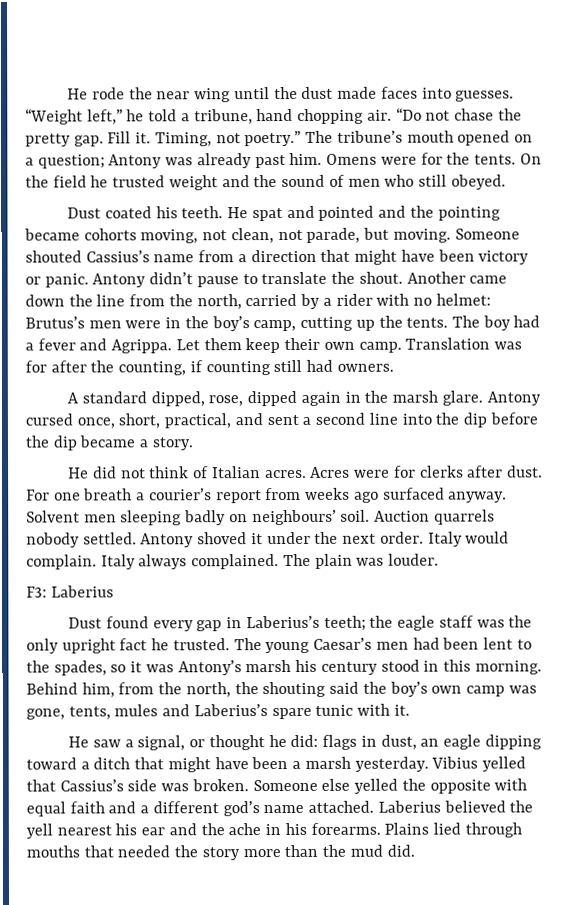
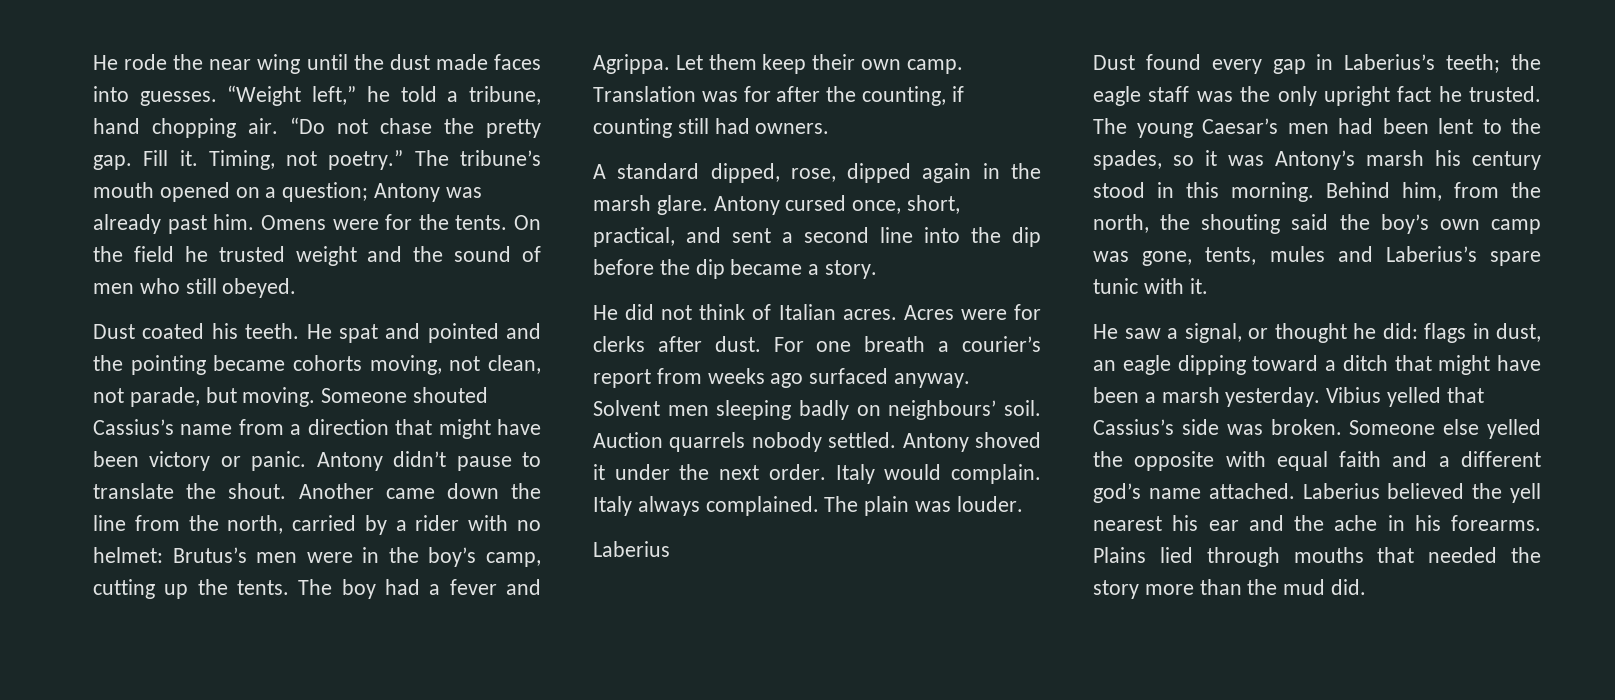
  The plain was louder.
- F3: Laberius
+ Laberius

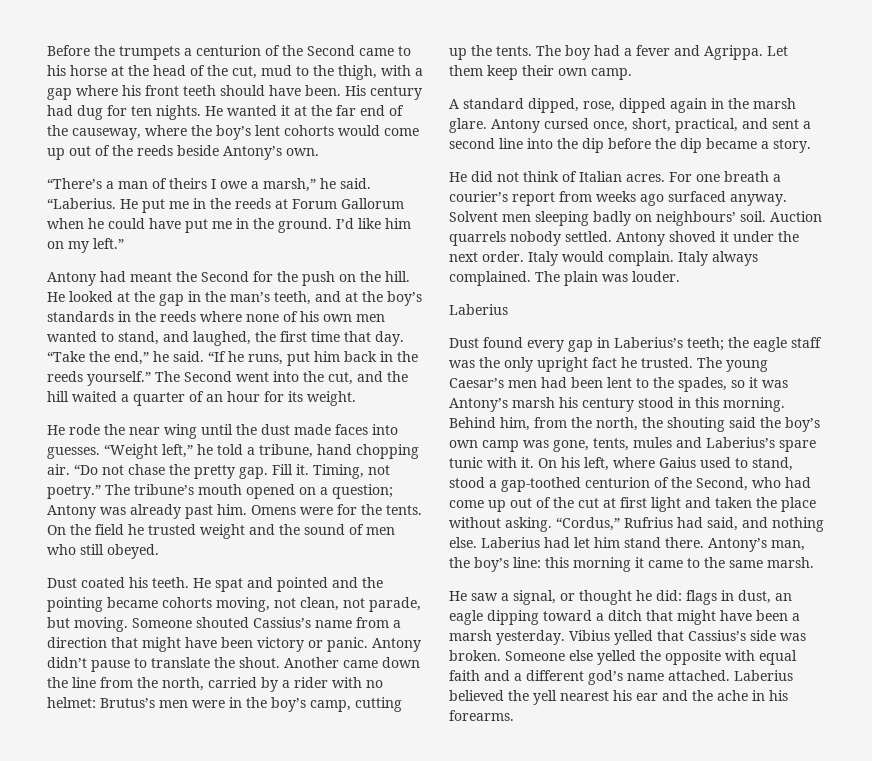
+ Before the trumpets a centurion of the Second came to his horse at the head of the cut, mud to the thigh, with a gap where his front teeth should have been. His century had dug for ten nights. He wanted it at the far end of the causeway, where the boy’s lent cohorts would come up out of the reeds beside Antony’s own.
+ “There’s a man of theirs I owe a marsh,” he said. “Laberius. He put me in the reeds at Forum Gallorum when he could have put me in the ground. I’d like him on my left.”
+ Antony had meant the Second for the push on the hill. He looked at the gap in the man’s teeth, and at the boy’s standards in the reeds where none of his own men wanted to stand, and laughed, the first time that day. “Take the end,” he said. “If he runs, put him back in the reeds yourself.” The Second went into the cut, and the hill waited a quarter of an hour for its weight.
- Translation was for after the counting, if counting still had owners.
- Acres were for clerks after dust.
+ On his left, where Gaius used to stand, stood a gap-toothed centurion of the Second, who had come up out of the cut at first light and taken the place without asking. “Cordus,” Rufrius had said, and nothing else. Laberius had let him stand there. Antony’s man, the boy’s line: this morning it came to the same marsh.
- Plains lied through mouths that needed the story more than the mud did.

